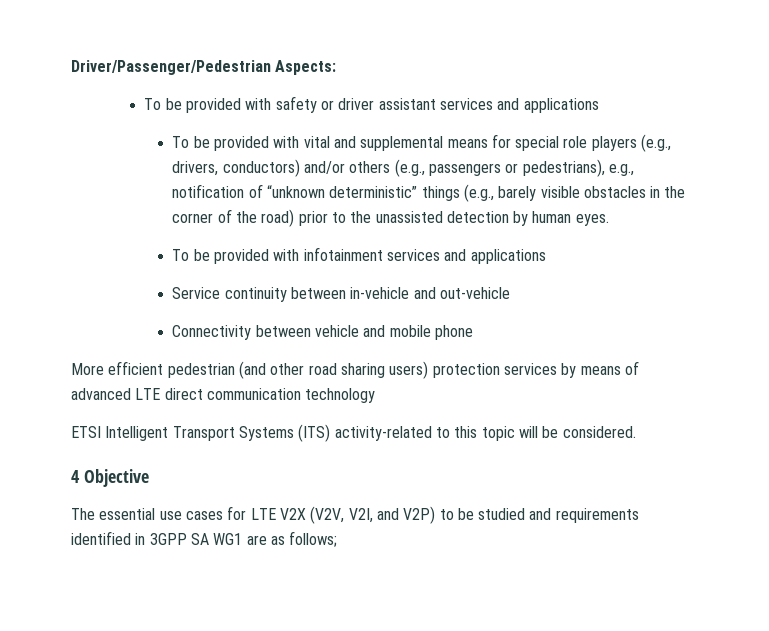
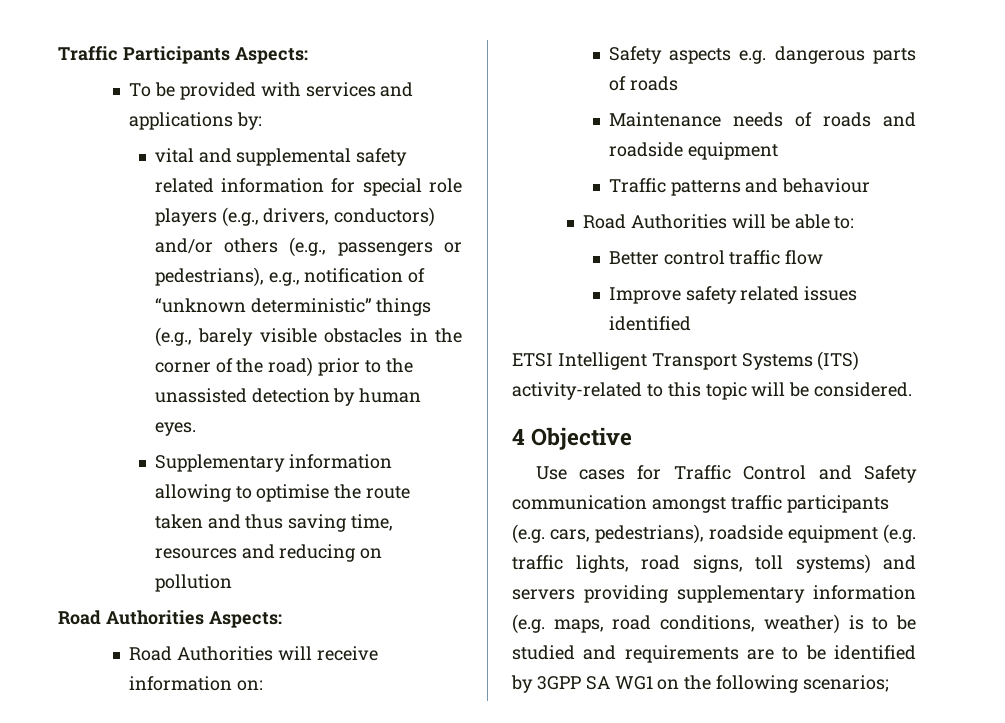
- Driver/Passenger/Pedestrian Aspects:
+ Traffic Participants Aspects:
- To be provided with safety or driver assistant services and applications
- To be provided with vital and supplemental means for special role players (e.g., drivers, conductors) and/or others (e.g., passengers or pedestrians), e.g., notification of “unknown deterministic” things (e.g., barely visible obstacles in the corner of the road) prior to the unassisted detection by human eyes.
+ To be provided with services and applications by:
+ vital and supplemental safety related information for special role players (e.g., drivers, conductors) and/or others (e.g., passengers or pedestrians), e.g., notification of “unknown deterministic” things (e.g., barely visible obstacles in the corner of the road) prior to the unassisted detection by human eyes.
- To be provided with infotainment services and applications
- Service continuity between in-vehicle and out-vehicle
- Connectivity between vehicle and mobile phone
- More efficient pedestrian (and other road sharing users) protection services by means of advanced LTE direct communication technology
+ Supplementary information allowing to optimise the route taken and thus saving time, resources and reducing on pollution
+ Road Authorities Aspects:
+ Road Authorities will receive information on:
+ Safety aspects e.g. dangerous parts of roads
+ Maintenance needs of roads and roadside equipment
+ Traffic patterns and behaviour
+ Road Authorities will be able to:
+ Better control traffic flow
+ Improve safety related issues identified
- The essential use cases for LTE V2X (V2V, V2I, and V2P) to be studied and requirements identified in 3GPP SA WG1 are as follows;
+ Use cases for Traffic Control and Safety communication amongst traffic participants (e.g. cars, pedestrians), roadside equipment (e.g. traffic lights, road signs, toll systems) and servers providing supplementary information (e.g. maps, road conditions, weather) is to be studied and requirements are to be identified by 3GPP SA WG1 on the following scenarios;

